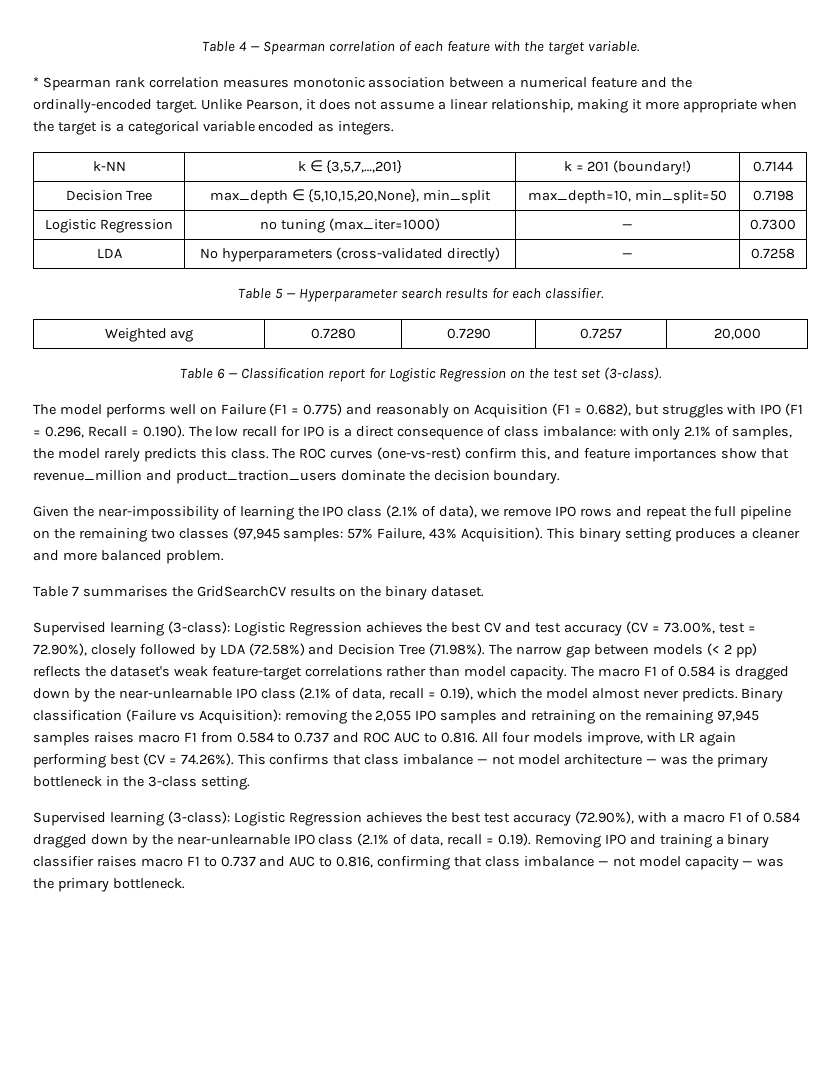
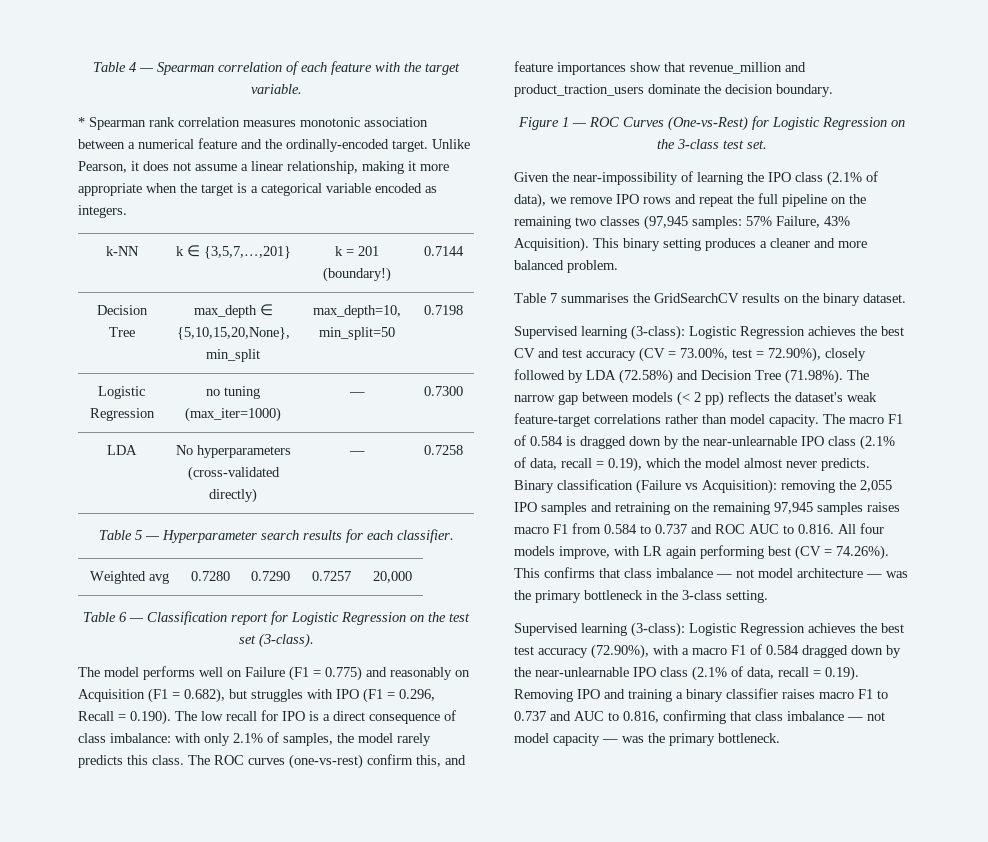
+ Figure 1 — ROC Curves (One-vs-Rest) for Logistic Regression on the 3-class test set.

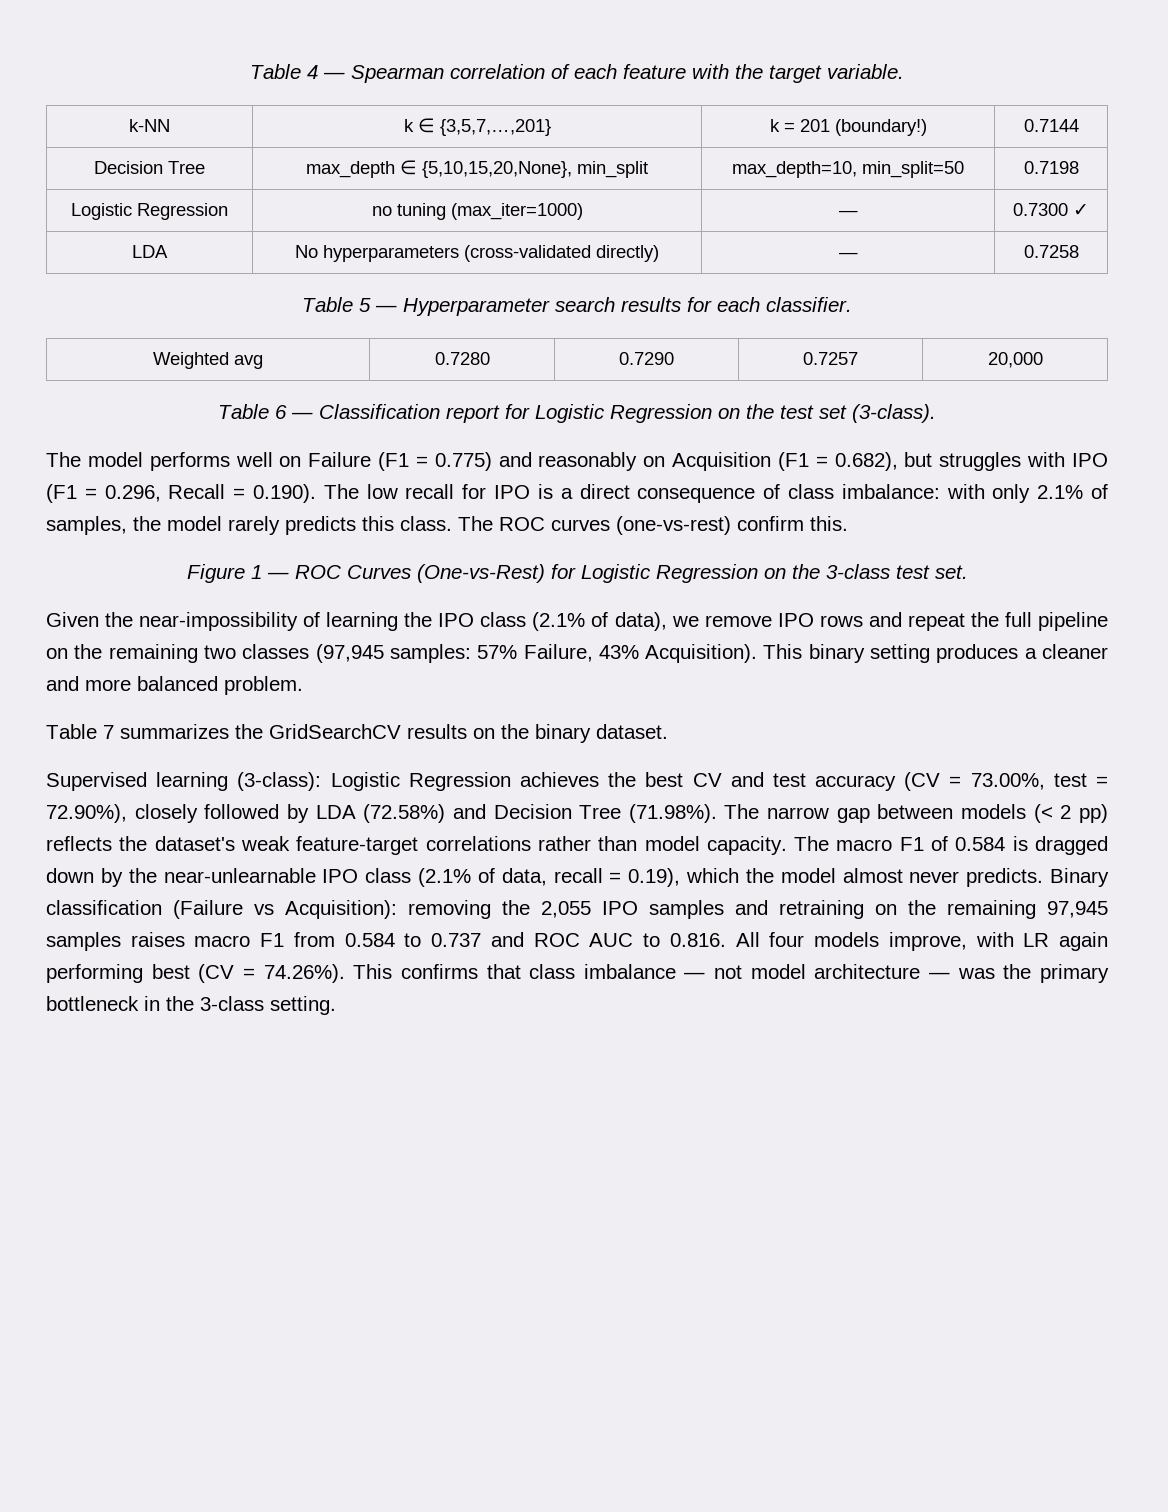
- * Spearman rank correlation measures monotonic association between a numerical feature and the ordinally-encoded target. Unlike Pearson, it does not assume a linear relationship, making it more appropriate when the target is a categorical variable encoded as integers.
- Logistic Regression | no tuning (max_iter=1000) | — | 0.7300
+ Logistic Regression | no tuning (max_iter=1000) | — | 0.7300 ✓
- The ROC curves (one-vs-rest) confirm this, and feature importances show that revenue_million and product_traction_users dominate the decision boundary.
+ The ROC curves (one-vs-rest) confirm this.
- Table 7 summarises the GridSearchCV results on the binary dataset.
+ Table 7 summarizes the GridSearchCV results on the binary dataset.
- Supervised learning (3-class): Logistic Regression achieves the best test accuracy (72.90%), with a macro F1 of 0.584 dragged down by the near-unlearnable IPO class (2.1% of data, recall = 0.19). Removing IPO and training a binary classifier raises macro F1 to 0.737 and AUC to 0.816, confirming that class imbalance — not model capacity — was the primary bottleneck.

